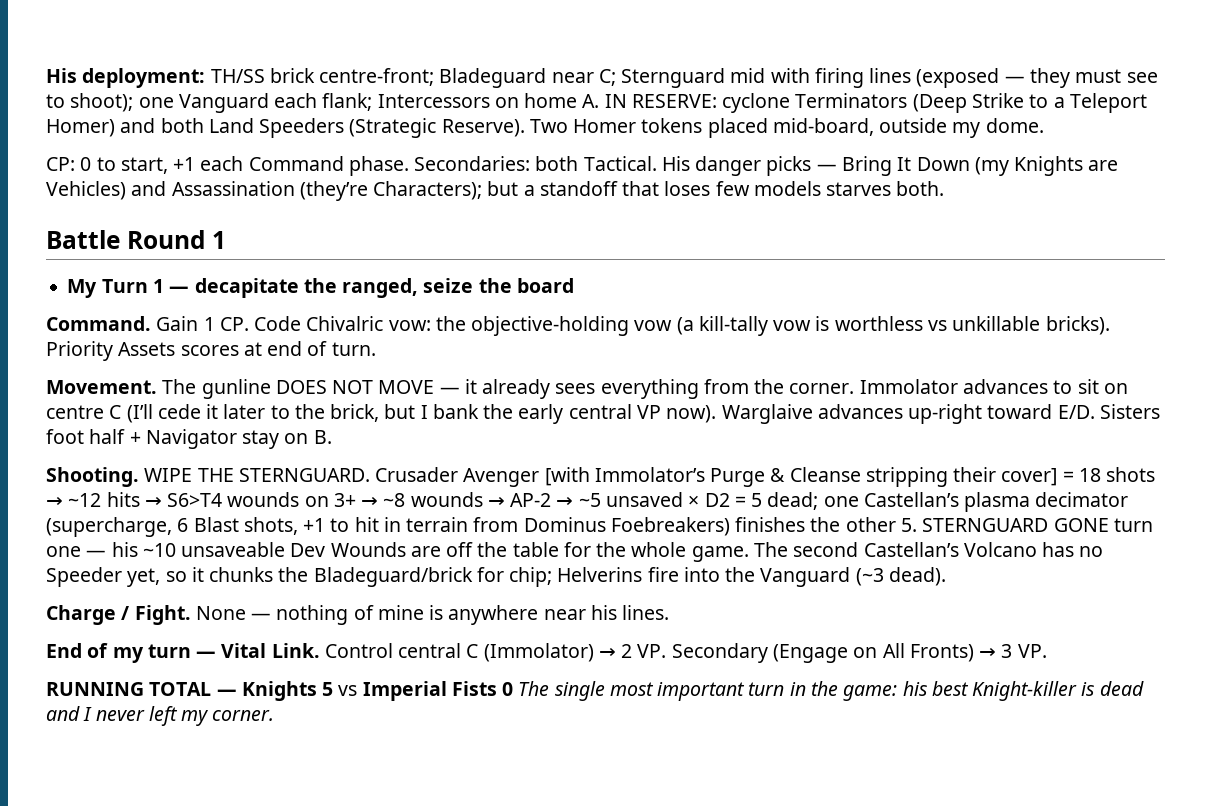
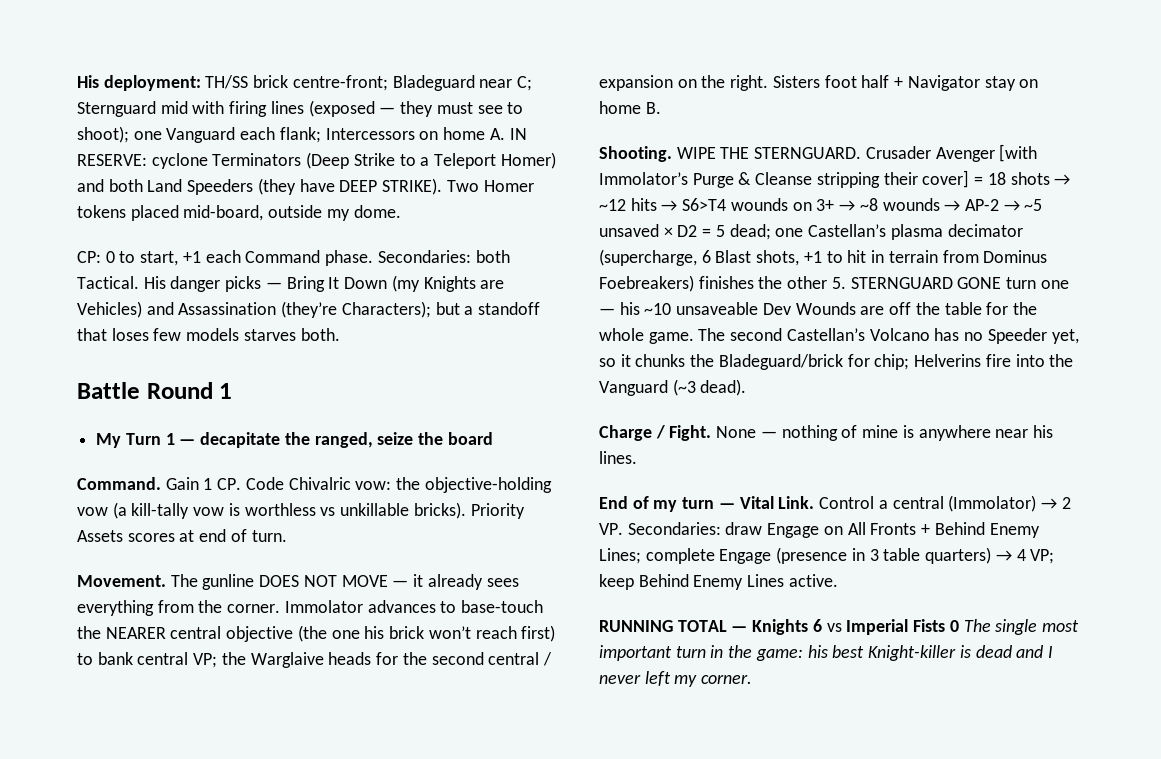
- His deployment: TH/SS brick centre-front; Bladeguard near C; Sternguard mid with firing lines (exposed — they must see to shoot); one Vanguard each flank; Intercessors on home A. IN RESERVE: cyclone Terminators (Deep Strike to a Teleport Homer) and both Land Speeders (Strategic Reserve).
+ His deployment: TH/SS brick centre-front; Bladeguard near C; Sternguard mid with firing lines (exposed — they must see to shoot); one Vanguard each flank; Intercessors on home A. IN RESERVE: cyclone Terminators (Deep Strike to a Teleport Homer) and both Land Speeders (they have DEEP STRIKE).
- Immolator advances to sit on centre C (I’ll cede it later to the brick, but I bank the early central VP now). Warglaive advances up-right toward E/D. Sisters foot half + Navigator stay on B.
+ Immolator advances to base-touch the NEARER central objective (the one his brick won’t reach first) to bank central VP; the Warglaive heads for the second central / expansion on the right. Sisters foot half + Navigator stay on home B.
- Control central C (Immolator) → 2 VP. Secondary (Engage on All Fronts) → 3 VP.
+ Control a central (Immolator) → 2 VP. Secondaries: draw Engage on All Fronts + Behind Enemy Lines; complete Engage (presence in 3 table quarters) → 4 VP; keep Behind Enemy Lines active.
- RUNNING TOTAL — Knights 5 vs Imperial Fists 0 The single most important turn in the game: his best Knight-killer is dead and I never left my corner.
+ RUNNING TOTAL — Knights 6 vs Imperial Fists 0 The single most important turn in the game: his best Knight-killer is dead and I never left my corner.

